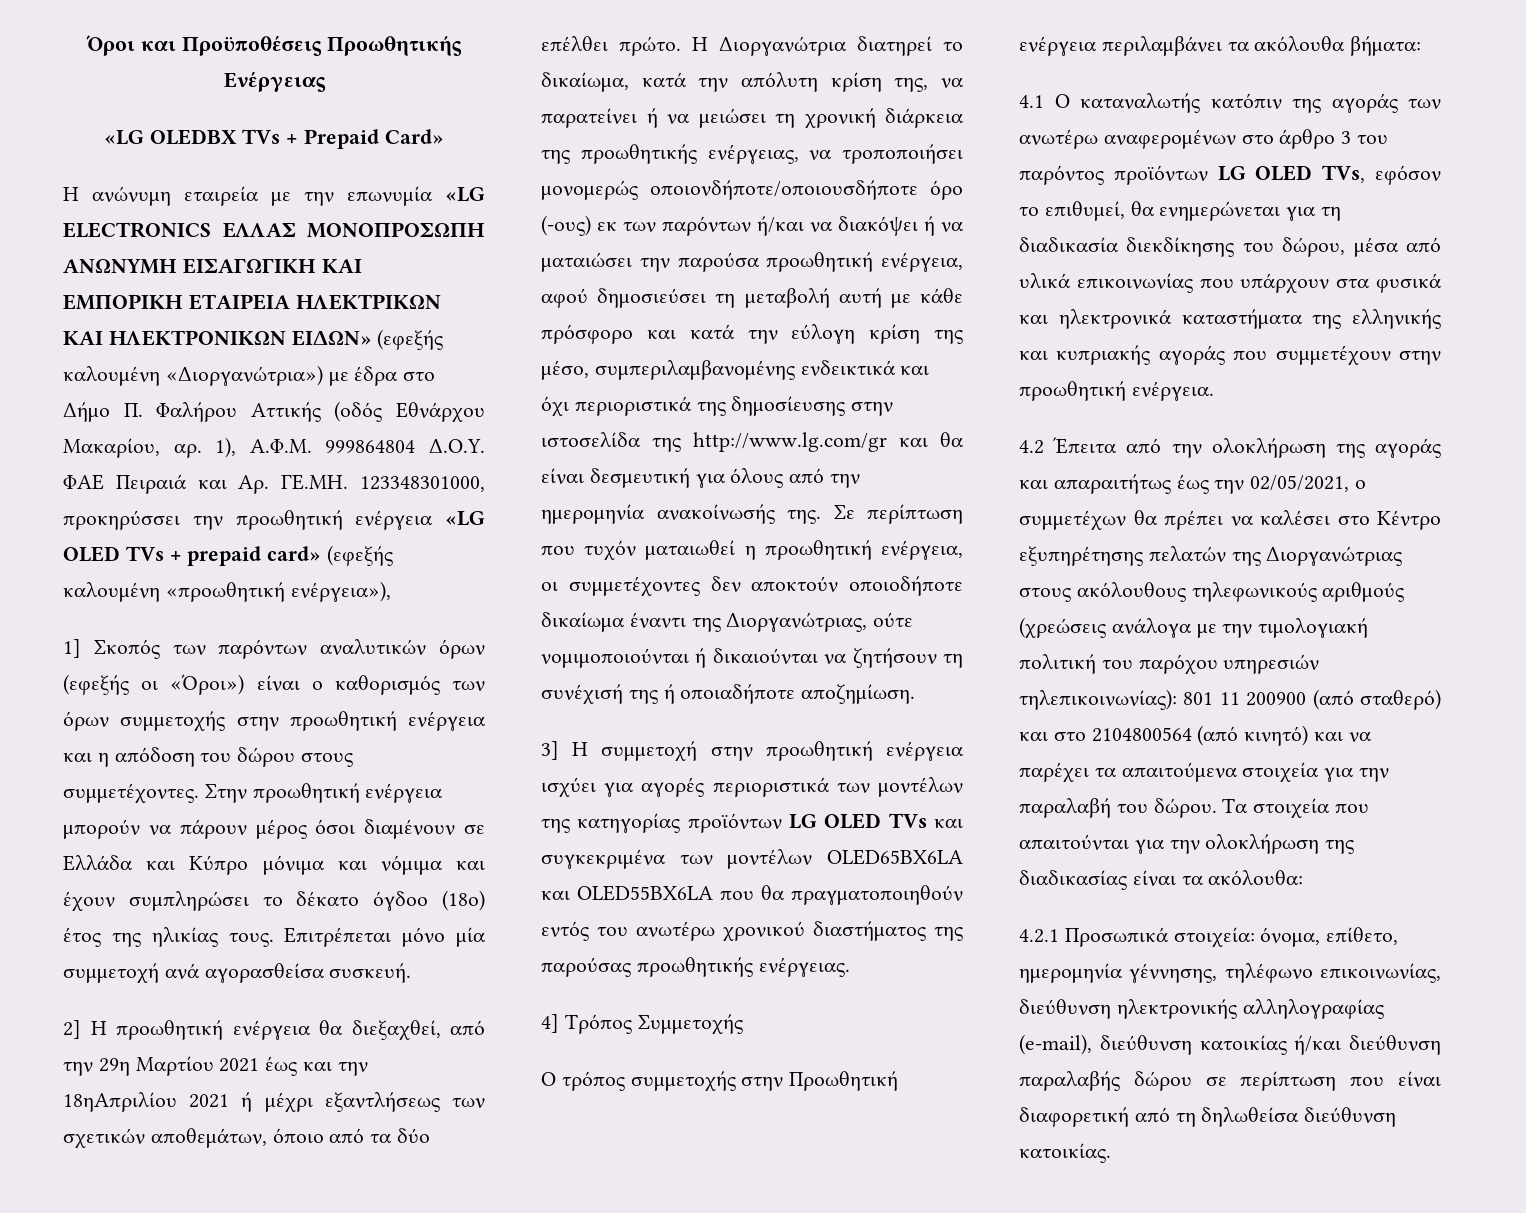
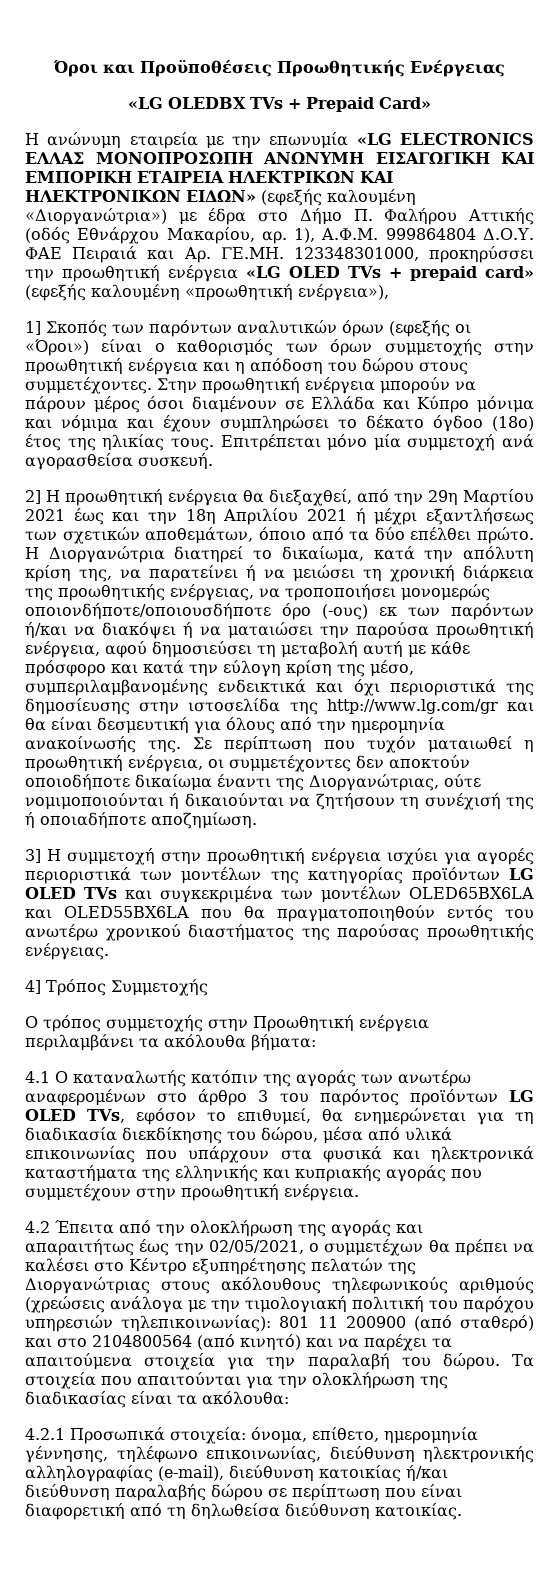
- 2] Η προωθητική ενέργεια θα διεξαχθεί, από την 29η Μαρτίου 2021 έως και την 18ηΑπριλίου 2021 ή μέχρι εξαντλήσεως των σχετικών αποθεμάτων, όποιο από τα δύο επέλθει πρώτο.
+ 2] Η προωθητική ενέργεια θα διεξαχθεί, από την 29η Μαρτίου 2021 έως και την 18η Απριλίου 2021 ή μέχρι εξαντλήσεως των σχετικών αποθεμάτων, όποιο από τα δύο επέλθει πρώτο.

